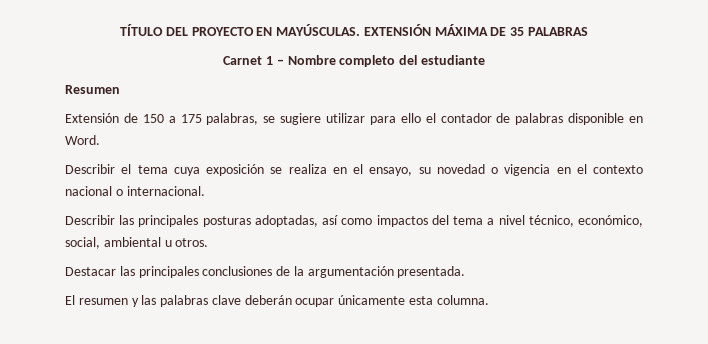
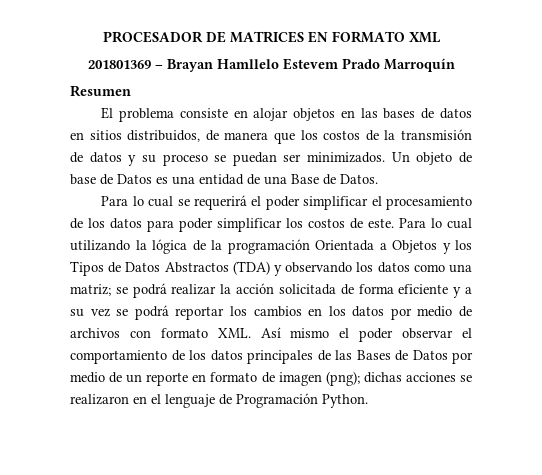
- TÍTULO DEL PROYECTO EN MAYÚSCULAS. EXTENSIÓN MÁXIMA DE 35 PALABRAS
- Carnet 1 – Nombre completo del estudiante
+ PROCESADOR DE MATRICES EN FORMATO XML
+ 201801369 – Brayan Hamllelo Estevem Prado Marroquín
  Resumen
- Extensión de 150 a 175 palabras, se sugiere utilizar para ello el contador de palabras disponible en Word.
- Describir el tema cuya exposición se realiza en el ensayo, su novedad o vigencia en el contexto nacional o internacional.
- Describir las principales posturas adoptadas, así como impactos del tema a nivel técnico, económico, social, ambiental u otros.
- Destacar las principales conclusiones de la argumentación presentada.
- El resumen y las palabras clave deberán ocupar únicamente esta columna.
+ El problema consiste en alojar objetos en las bases de datos en sitios distribuidos, de manera que los costos de la transmisión de datos y su proceso se puedan ser minimizados. Un objeto de base de Datos es una entidad de una Base de Datos.
+ Para lo cual se requerirá el poder simplificar el procesamiento de los datos para poder simplificar los costos de este. Para lo cual utilizando la lógica de la programación Orientada a Objetos y los Tipos de Datos Abstractos (TDA) y observando los datos como una matriz; se podrá realizar la acción solicitada de forma eficiente y a su vez se podrá reportar los cambios en los datos por medio de archivos con formato XML. Así mismo el poder observar el comportamiento de los datos principales de las Bases de Datos por medio de un reporte en formato de imagen (png); dichas acciones se realizaron en el lenguaje de Programación Python.

